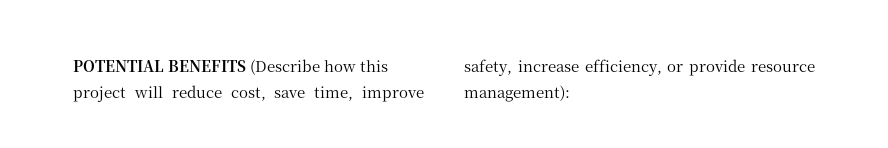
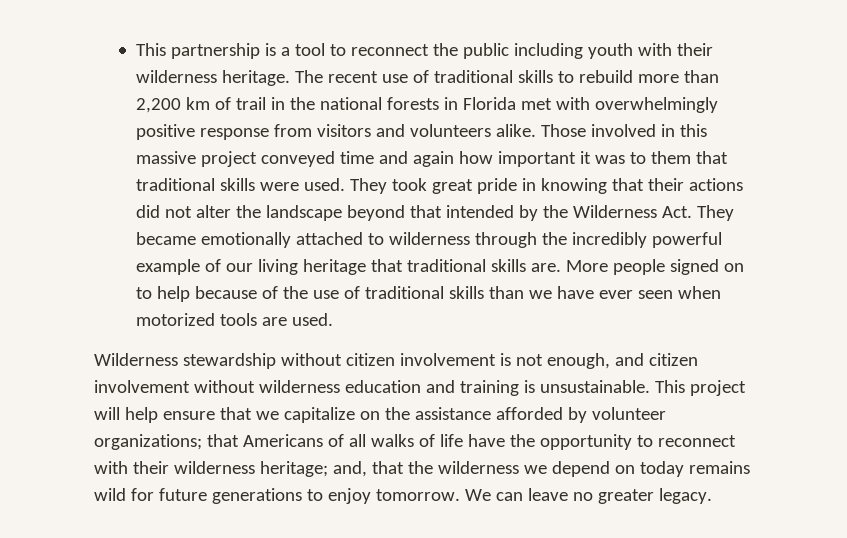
- POTENTIAL BENEFITS (Describe how this project will reduce cost, save time, improve safety, increase efficiency, or provide resource management):
+ This partnership is a tool to reconnect the public including youth with their wilderness heritage. The recent use of traditional skills to rebuild more than 2,200 km of trail in the national forests in Florida met with overwhelmingly positive response from visitors and volunteers alike. Those involved in this massive project conveyed time and again how important it was to them that traditional skills were used. They took great pride in knowing that their actions did not alter the landscape beyond that intended by the Wilderness Act. They became emotionally attached to wilderness through the incredibly powerful example of our living heritage that traditional skills are. More people signed on to help because of the use of traditional skills than we have ever seen when motorized tools are used.
+ Wilderness stewardship without citizen involvement is not enough, and citizen involvement without wilderness education and training is unsustainable. This project will help ensure that we capitalize on the assistance afforded by volunteer organizations; that Americans of all walks of life have the opportunity to reconnect with their wilderness heritage; and, that the wilderness we depend on today remains wild for future generations to enjoy tomorrow. We can leave no greater legacy.

